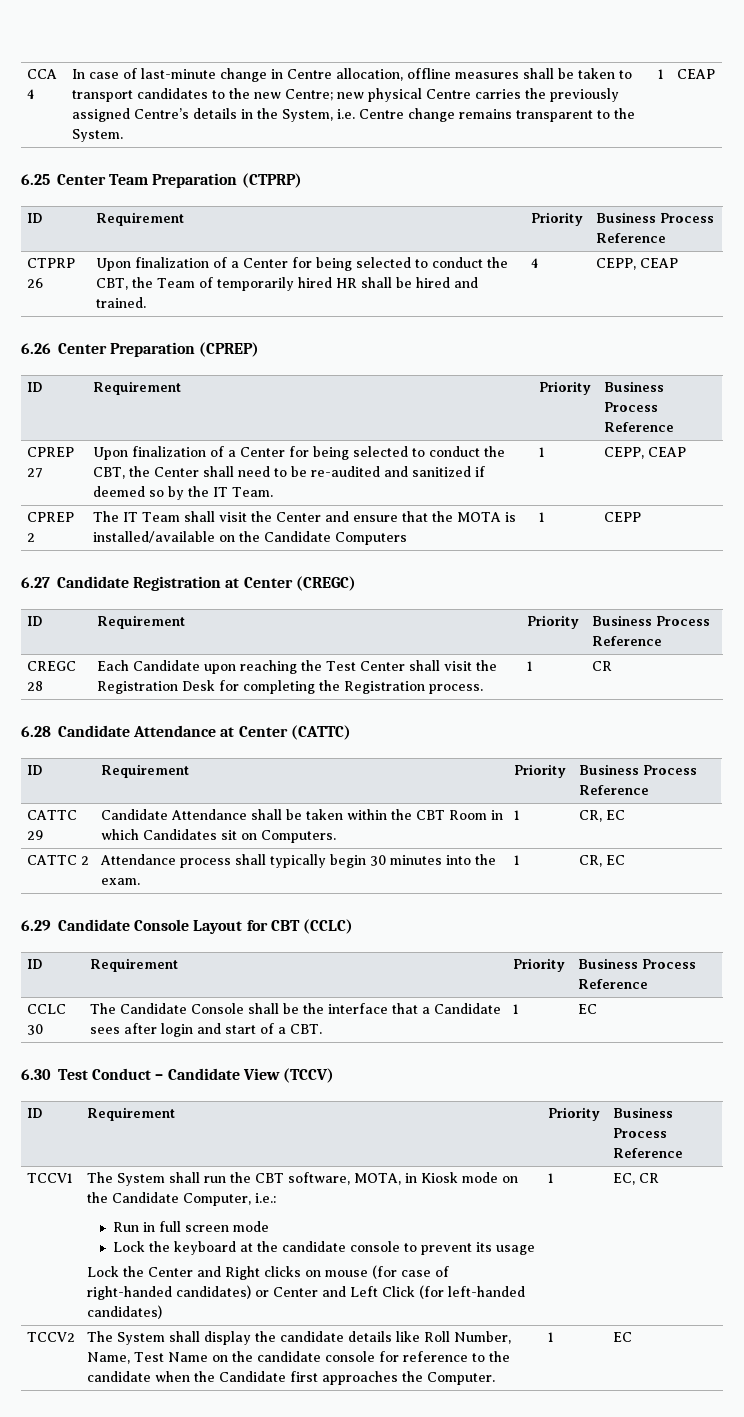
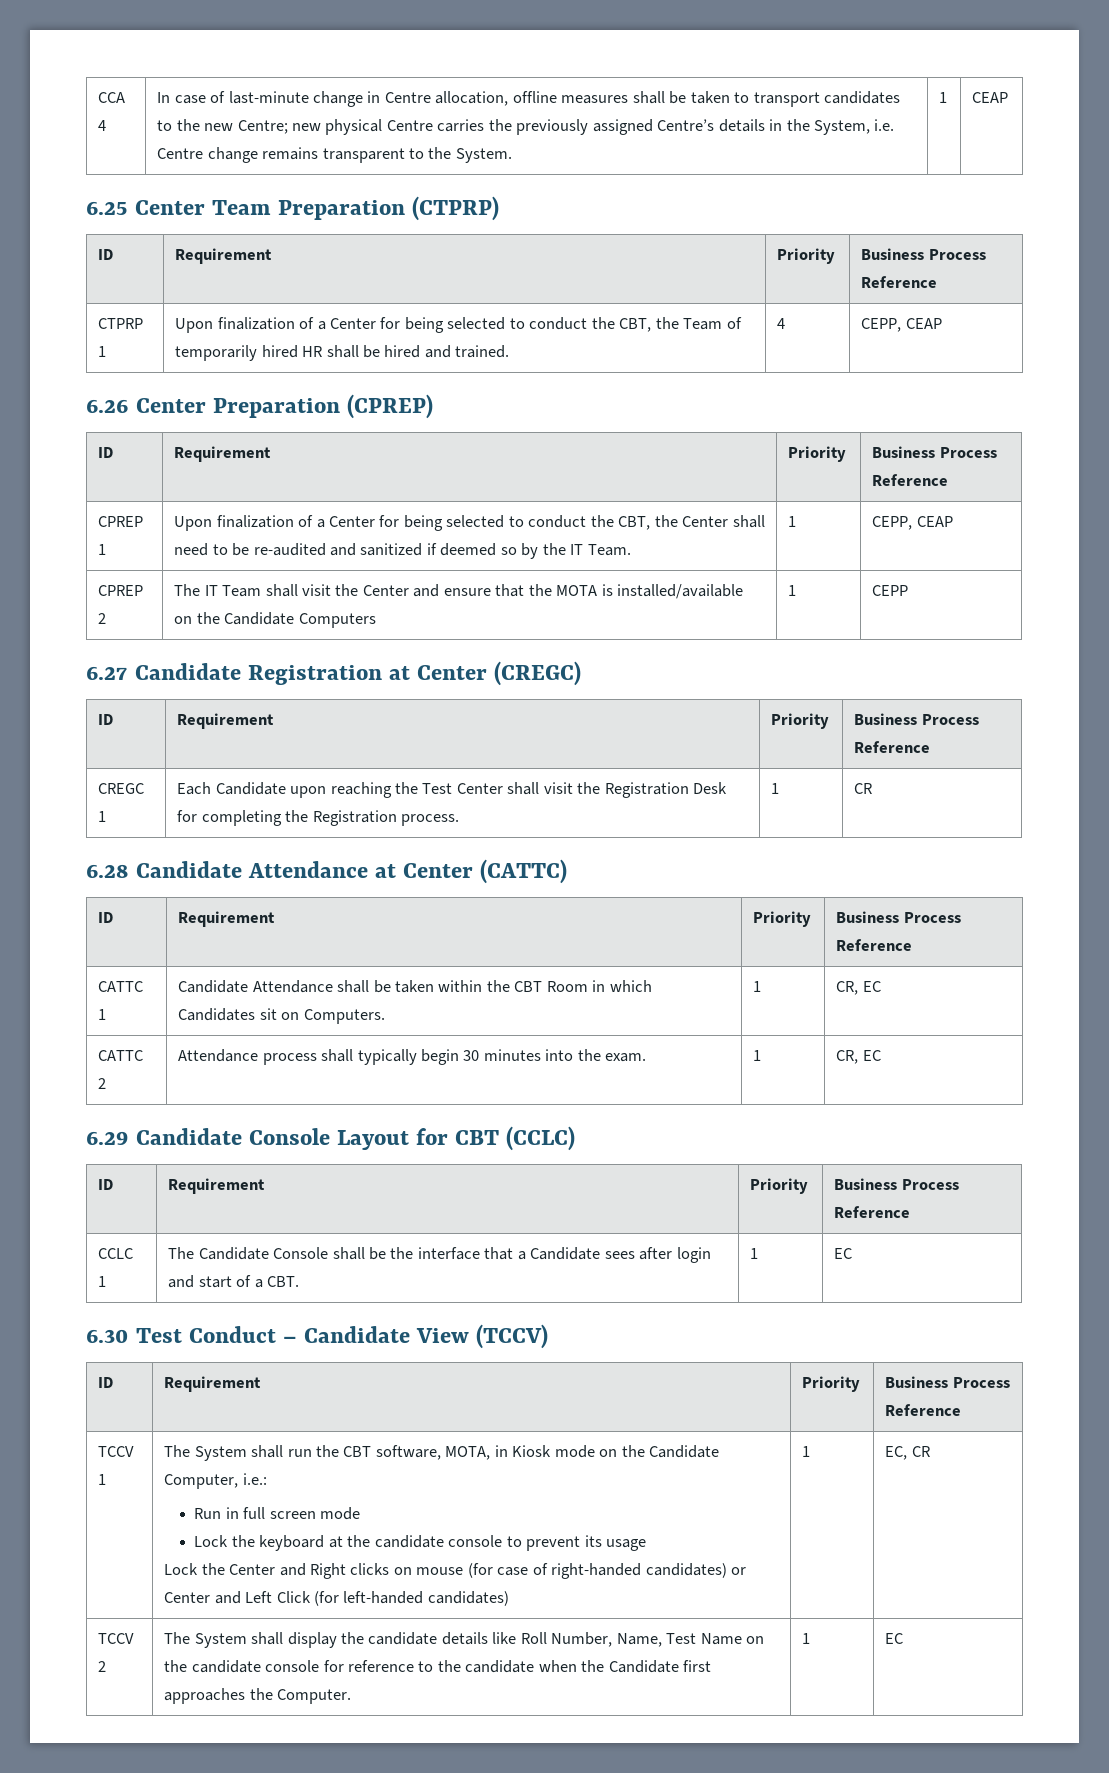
- CTPRP 26 | Upon finalization of a Center for being selected to conduct the CBT, the Team of temporarily hired HR shall be hired and trained. | 4 | CEPP, CEAP
+ CTPRP 1 | Upon finalization of a Center for being selected to conduct the CBT, the Team of temporarily hired HR shall be hired and trained. | 4 | CEPP, CEAP
- CPREP 27 | Upon finalization of a Center for being selected to conduct the CBT, the Center shall need to be re-audited and sanitized if deemed so by the IT Team. | 1 | CEPP, CEAP
+ CPREP 1 | Upon finalization of a Center for being selected to conduct the CBT, the Center shall need to be re-audited and sanitized if deemed so by the IT Team. | 1 | CEPP, CEAP
- CREGC 28 | Each Candidate upon reaching the Test Center shall visit the Registration Desk for completing the Registration process. | 1 | CR
+ CREGC 1 | Each Candidate upon reaching the Test Center shall visit the Registration Desk for completing the Registration process. | 1 | CR
- CATTC 29 | Candidate Attendance shall be taken within the CBT Room in which Candidates sit on Computers. | 1 | CR, EC
+ CATTC 1 | Candidate Attendance shall be taken within the CBT Room in which Candidates sit on Computers. | 1 | CR, EC
- CCLC 30 | The Candidate Console shall be the interface that a Candidate sees after login and start of a CBT. | 1 | EC
+ CCLC 1 | The Candidate Console shall be the interface that a Candidate sees after login and start of a CBT. | 1 | EC
- TCCV1
+ TCCV 1
- TCCV2 | The System shall display the candidate details like Roll Number, Name, Test Name on the candidate console for reference to the candidate when the Candidate first approaches the Computer. | 1 | EC
+ TCCV 2 | The System shall display the candidate details like Roll Number, Name, Test Name on the candidate console for reference to the candidate when the Candidate first approaches the Computer. | 1 | EC

